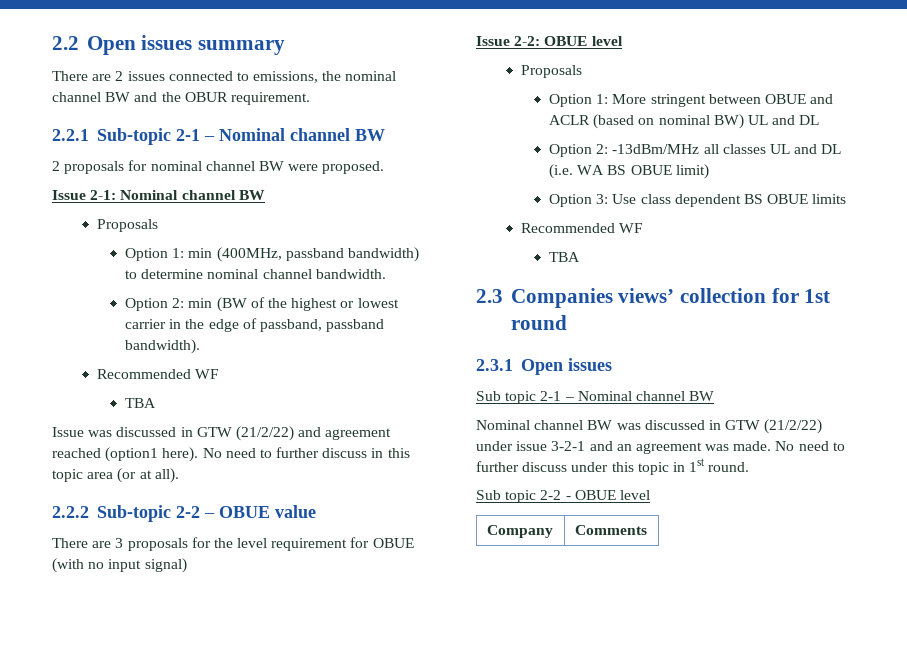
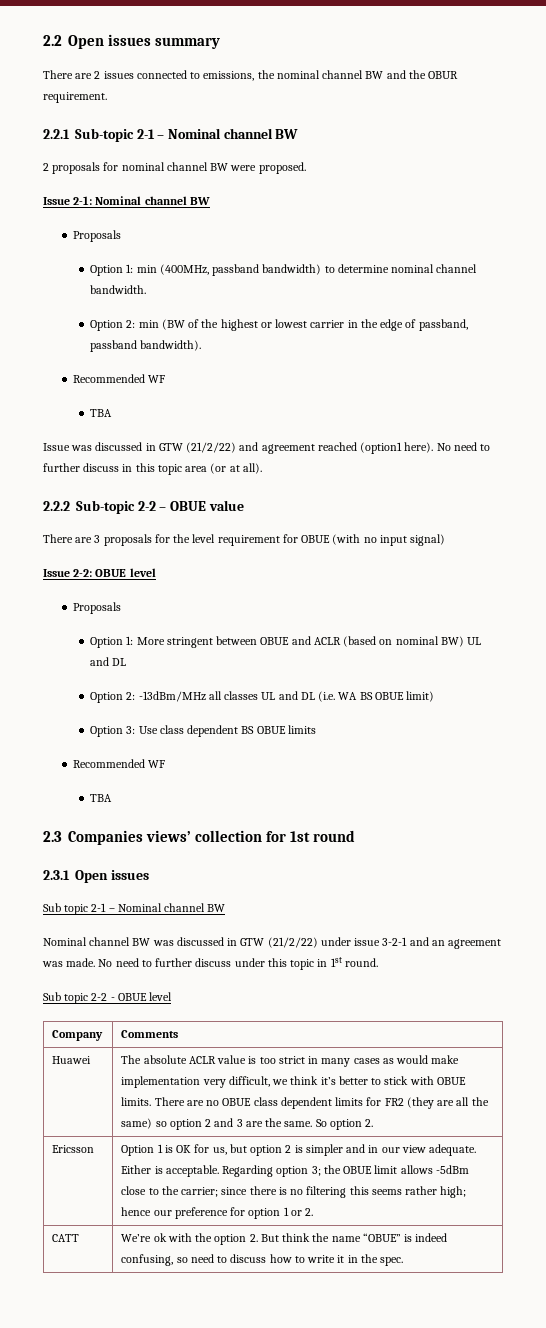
+ Huawei | The absolute ACLR value is too strict in many cases as would make implementation very difficult, we think it’s better to stick with OBUE limits. There are no OBUE class dependent limits for FR2 (they are all the same) so option 2 and 3 are the same. So option 2.
+ Ericsson | Option 1 is OK for us, but option 2 is simpler and in our view adequate. Either is acceptable. Regarding option 3; the OBUE limit allows -5dBm close to the carrier; since there is no filtering this seems rather high; hence our preference for option 1 or 2.
+ CATT | We’re ok with the option 2. But think the name “OBUE” is indeed confusing, so need to discuss how to write it in the spec.

